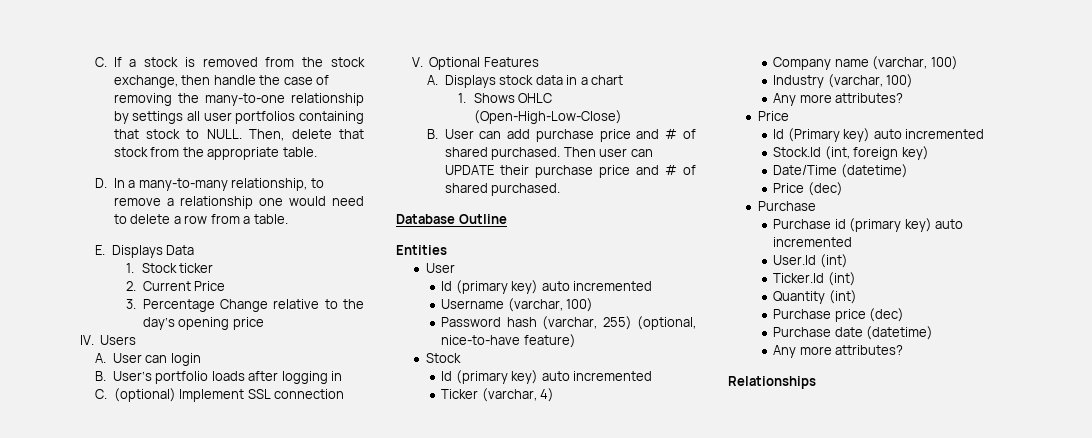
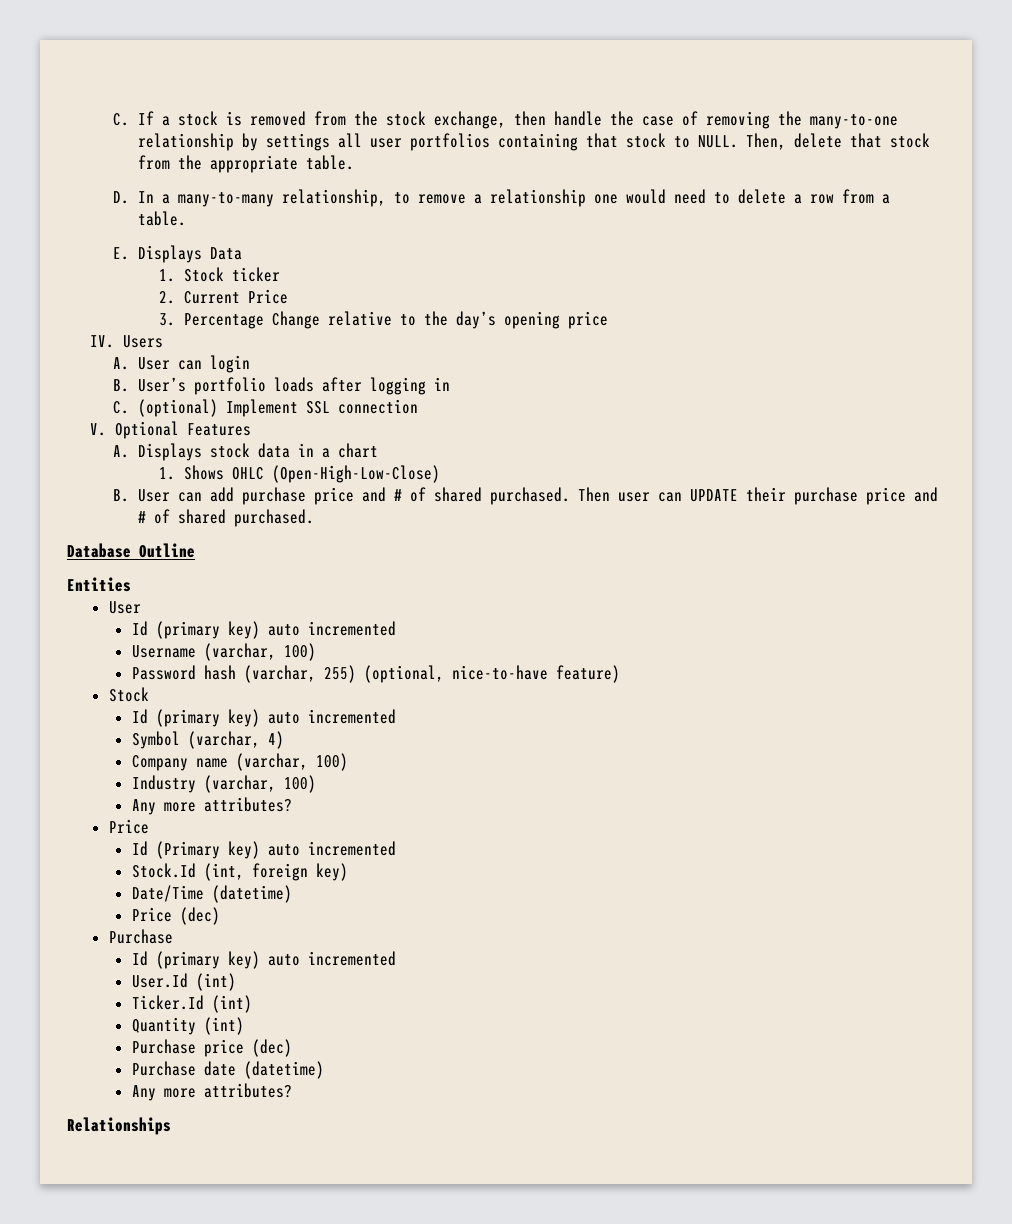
- Ticker (varchar, 4)
+ Symbol (varchar, 4)
  Price (dec)
  Purchase
- Purchase id (primary key) auto incremented
+ Id (primary key) auto incremented

